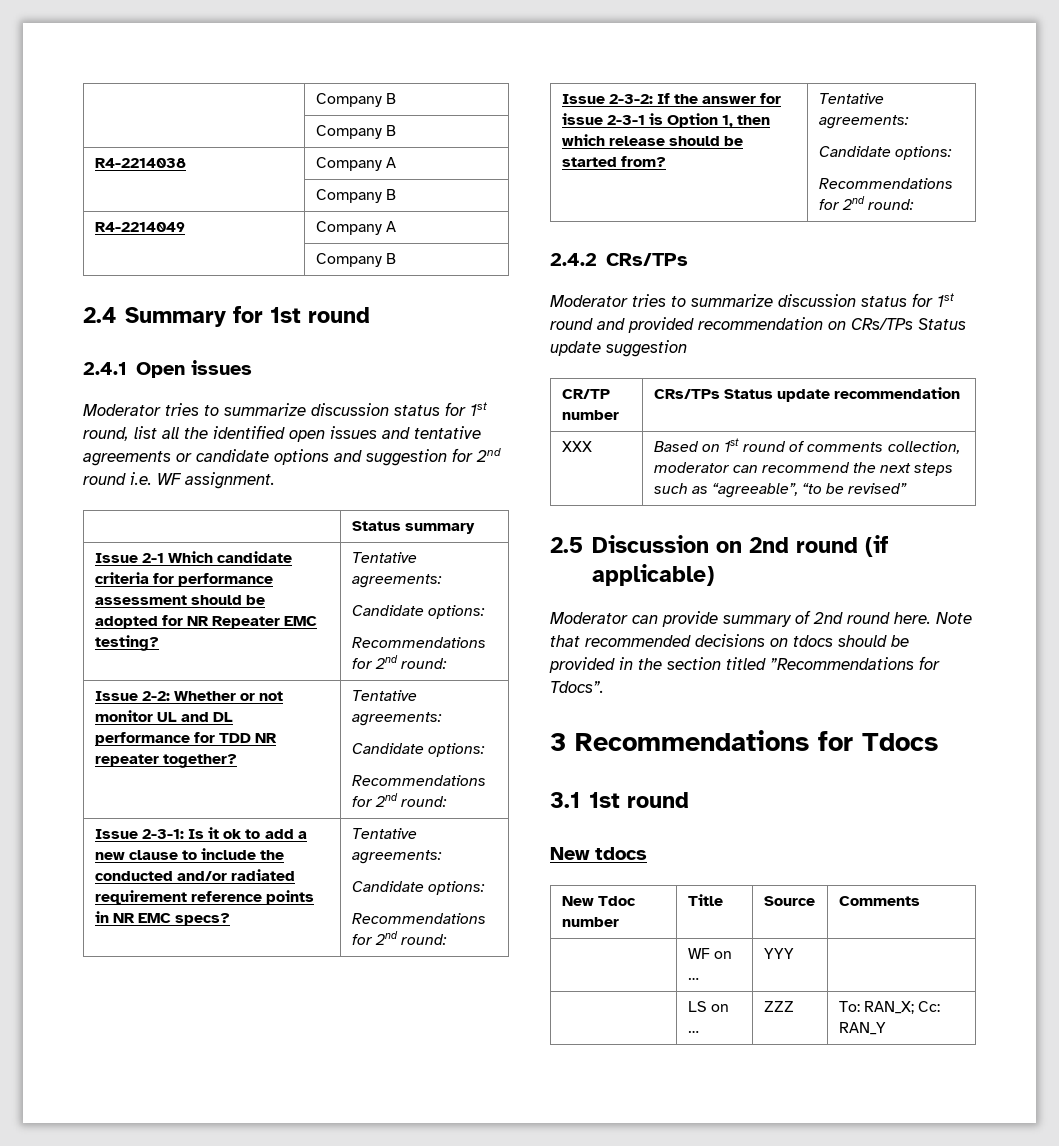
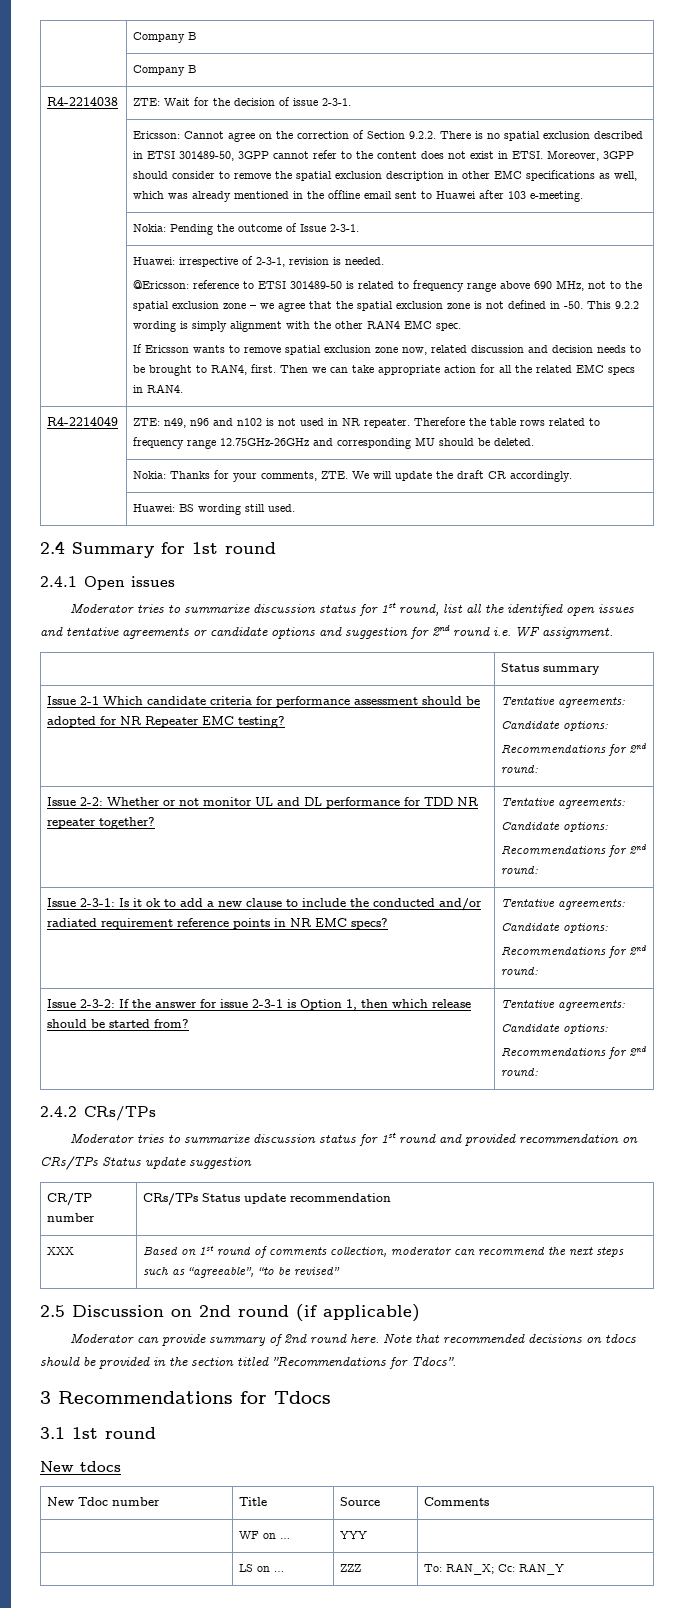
- R4-2214038 | Company A
- | Company B
- R4-2214049 | Company A
- | Company B
+ R4-2214038 | ZTE: Wait for the decision of issue 2-3-1.
+ | Ericsson: Cannot agree on the correction of Section 9.2.2. There is no spatial exclusion described in ETSI 301489-50, 3GPP cannot refer to the content does not exist in ETSI. Moreover, 3GPP should consider to remove the spatial exclusion description in other EMC specifications as well, which was already mentioned in the offline email sent to Huawei after 103 e-meeting.
+ | Nokia: Pending the outcome of Issue 2-3-1.
+ | Huawei: irrespective of 2-3-1, revision is needed.
+ @Ericsson: reference to ETSI 301489-50 is related to frequency range above 690 MHz, not to the spatial exclusion zone – we agree that the spatial exclusion zone is not defined in -50. This 9.2.2 wording is simply alignment with the other RAN4 EMC spec.
+ If Ericsson wants to remove spatial exclusion zone now, related discussion and decision needs to be brought to RAN4, first. Then we can take appropriate action for all the related EMC specs in RAN4.
+ R4-2214049 | ZTE: n49, n96 and n102 is not used in NR repeater. Therefore the table rows related to frequency range 12.75GHz-26GHz and corresponding MU should be deleted.
+ | Nokia: Thanks for your comments, ZTE. We will update the draft CR accordingly.
+ | Huawei: BS wording still used.

